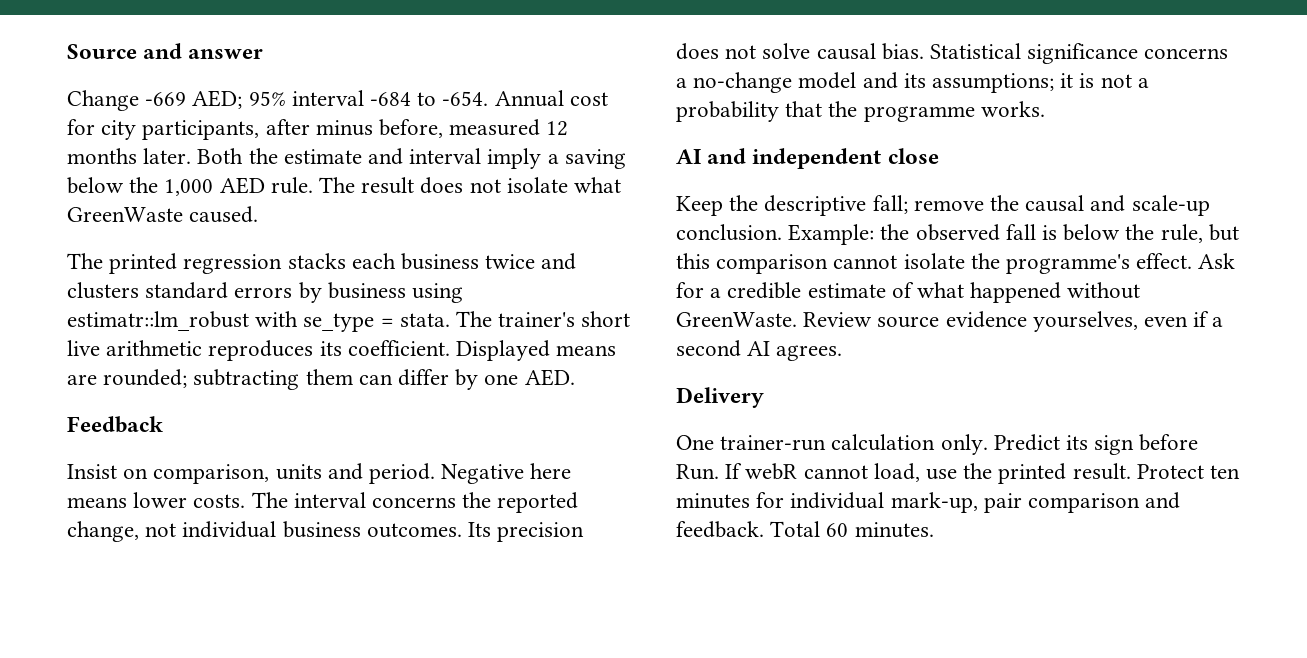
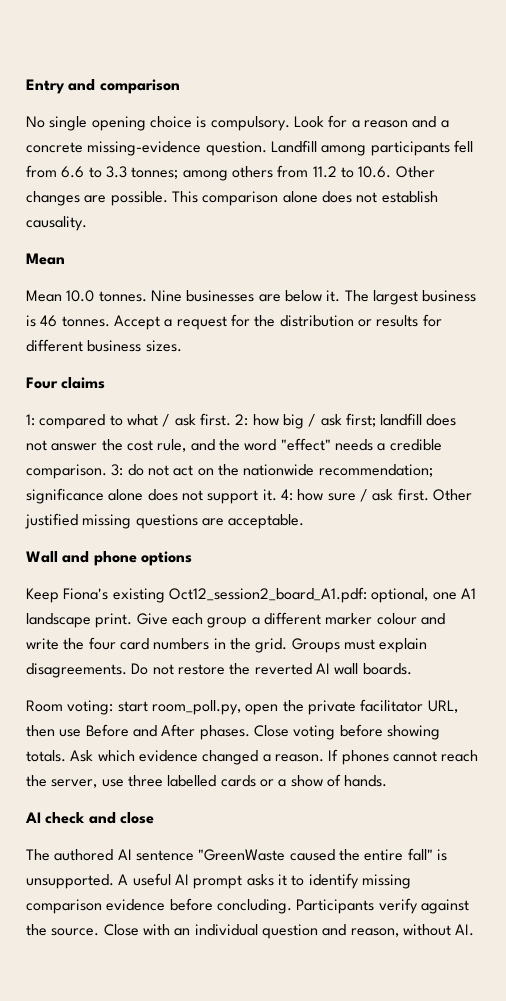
- Source and answer
- Change -669 AED; 95% interval -684 to -654. Annual cost for city participants, after minus before, measured 12 months later. Both the estimate and interval imply a saving below the 1,000 AED rule. The result does not isolate what GreenWaste caused.
- The printed regression stacks each business twice and clusters standard errors by business using estimatr::lm_robust with se_type = stata. The trainer's short live arithmetic reproduces its coefficient. Displayed means are rounded; subtracting them can differ by one AED.
- Feedback
- Insist on comparison, units and period. Negative here means lower costs. The interval concerns the reported change, not individual business outcomes. Its precision does not solve causal bias. Statistical significance concerns a no-change model and its assumptions; it is not a probability that the programme works.
- AI and independent close
- Keep the descriptive fall; remove the causal and scale-up conclusion. Example: the observed fall is below the rule, but this comparison cannot isolate the programme's effect. Ask for a credible estimate of what happened without GreenWaste. Review source evidence yourselves, even if a second AI agrees.
- Delivery
- One trainer-run calculation only. Predict its sign before Run. If webR cannot load, use the printed result. Protect ten minutes for individual mark-up, pair comparison and feedback. Total 60 minutes.
+ Entry and comparison
+ No single opening choice is compulsory. Look for a reason and a concrete missing-evidence question. Landfill among participants fell from 6.6 to 3.3 tonnes; among others from 11.2 to 10.6. Other changes are possible. This comparison alone does not establish causality.
+ Mean
+ Mean 10.0 tonnes. Nine businesses are below it. The largest business is 46 tonnes. Accept a request for the distribution or results for different business sizes.
+ Four claims
+ 1: compared to what / ask first. 2: how big / ask first; landfill does not answer the cost rule, and the word "effect" needs a credible comparison. 3: do not act on the nationwide recommendation; significance alone does not support it. 4: how sure / ask first. Other justified missing questions are acceptable.
+ Wall and phone options
+ Keep Fiona's existing Oct12_session2_board_A1.pdf: optional, one A1 landscape print. Give each group a different marker colour and write the four card numbers in the grid. Groups must explain disagreements. Do not restore the reverted AI wall boards.
+ Room voting: start room_poll.py, open the private facilitator URL, then use Before and After phases. Close voting before showing totals. Ask which evidence changed a reason. If phones cannot reach the server, use three labelled cards or a show of hands.
+ AI check and close
+ The authored AI sentence "GreenWaste caused the entire fall" is unsupported. A useful AI prompt asks it to identify missing comparison evidence before concluding. Participants verify against the source. Close with an individual question and reason, without AI.

